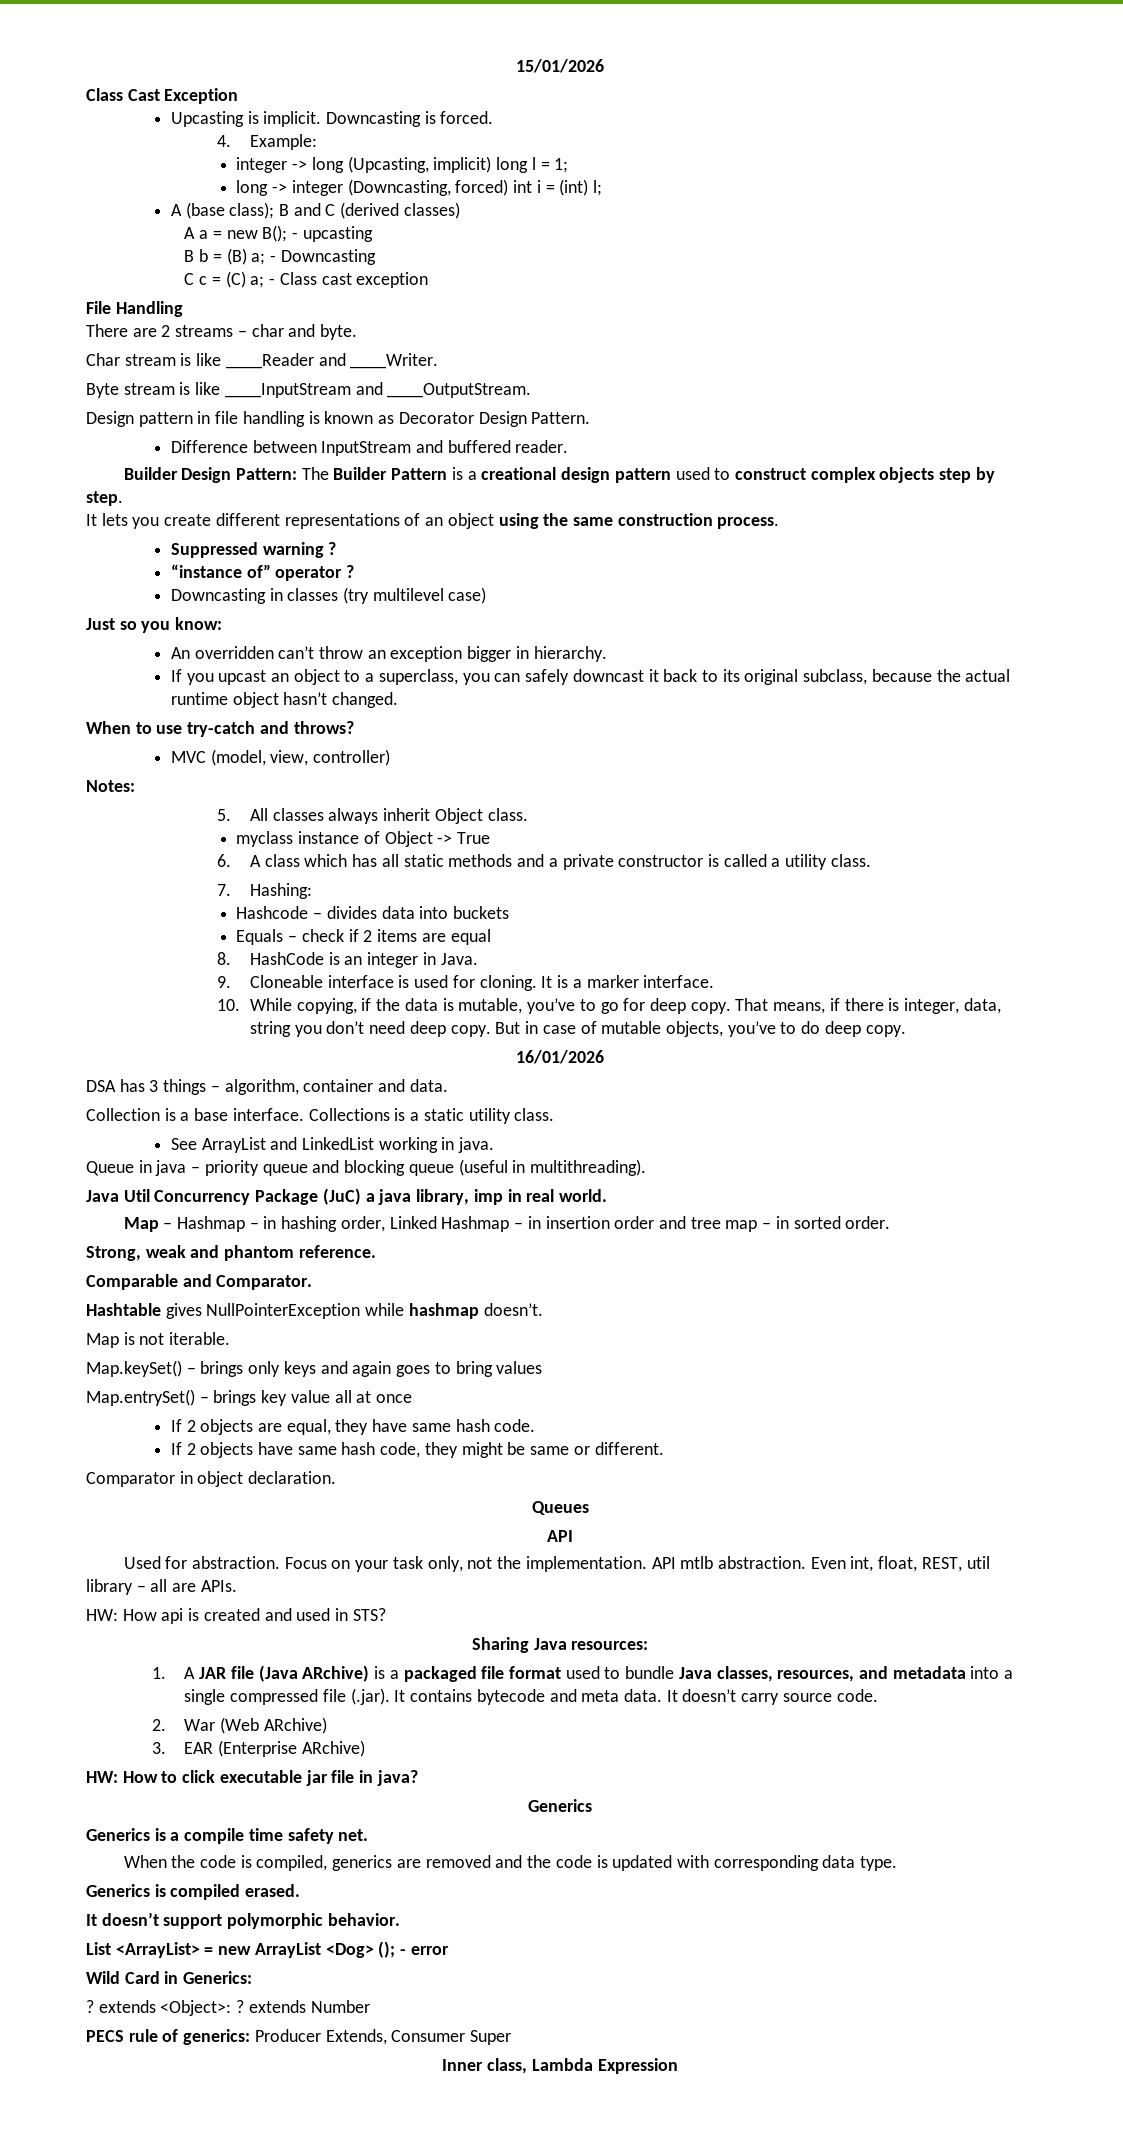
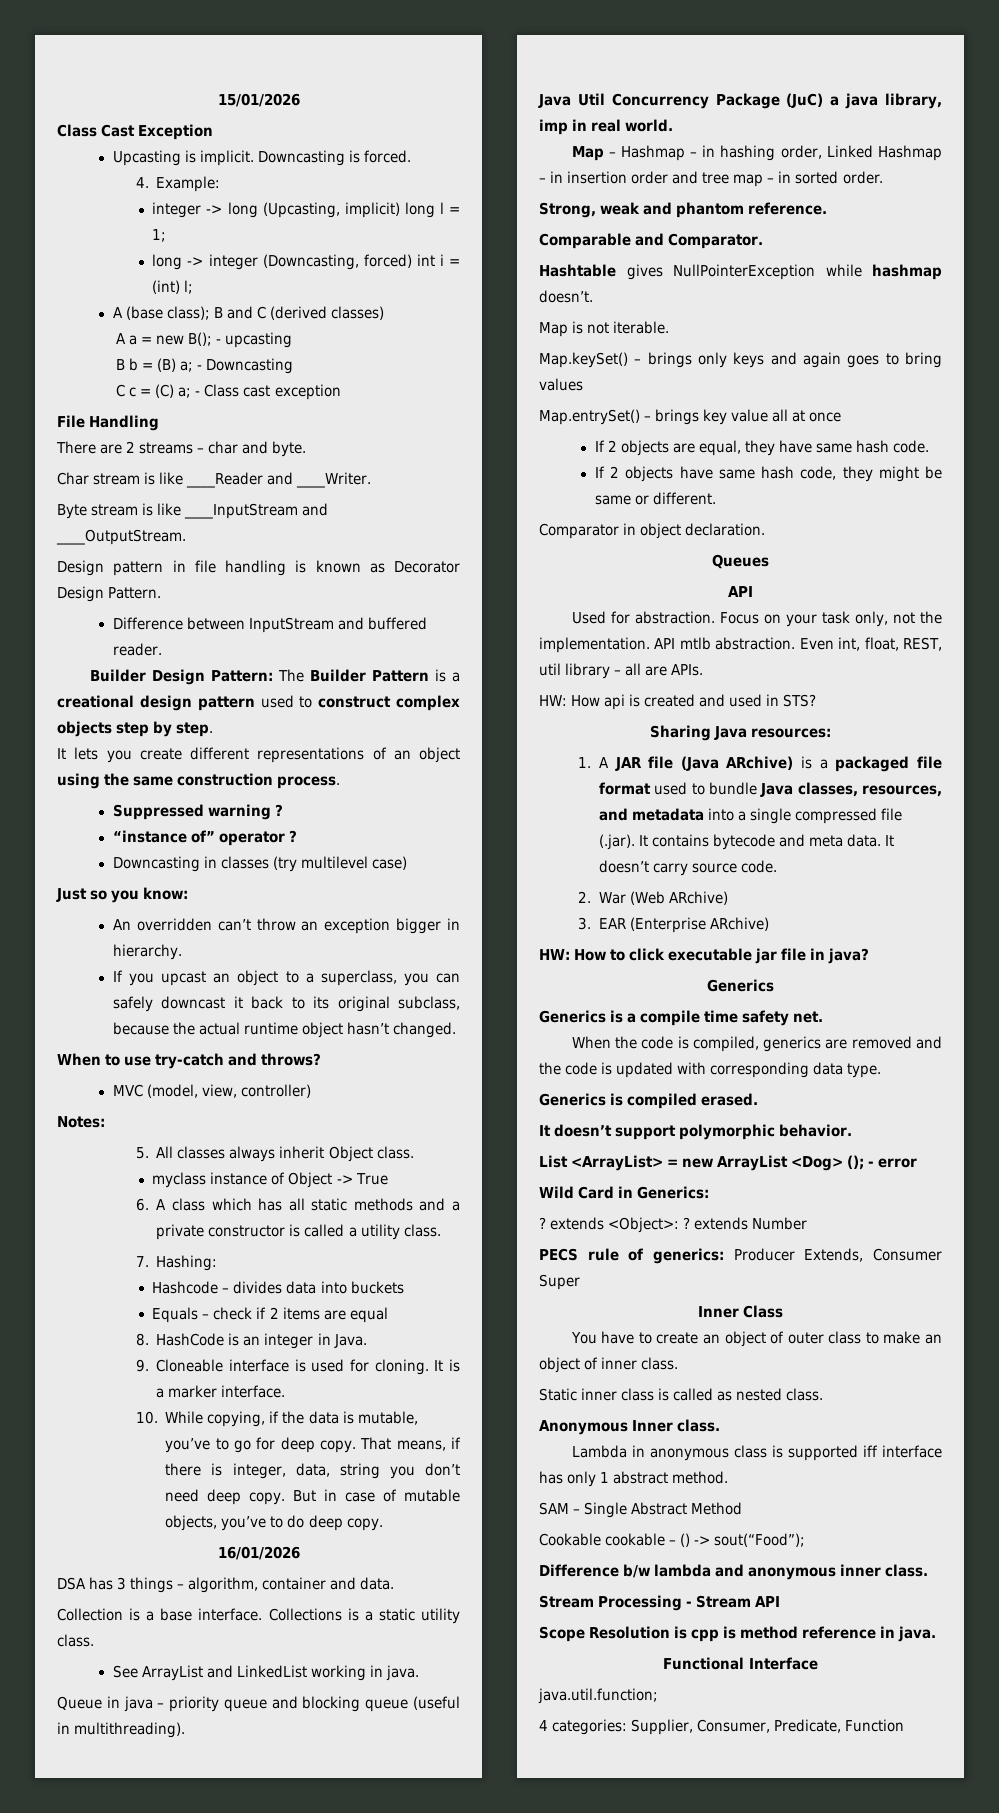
- Inner class, Lambda Expression
+ Inner Class
+ You have to create an object of outer class to make an object of inner class.
+ Static inner class is called as nested class.
+ Anonymous Inner class.
+ Lambda in anonymous class is supported iff interface has only 1 abstract method.
+ SAM – Single Abstract Method
+ Cookable cookable – () -> sout(“Food”);
+ Difference b/w lambda and anonymous inner class.
+ Stream Processing - Stream API
+ Scope Resolution is cpp is method reference in java.
+ Functional Interface
+ java.util.function;
+ 4 categories: Supplier, Consumer, Predicate, Function

